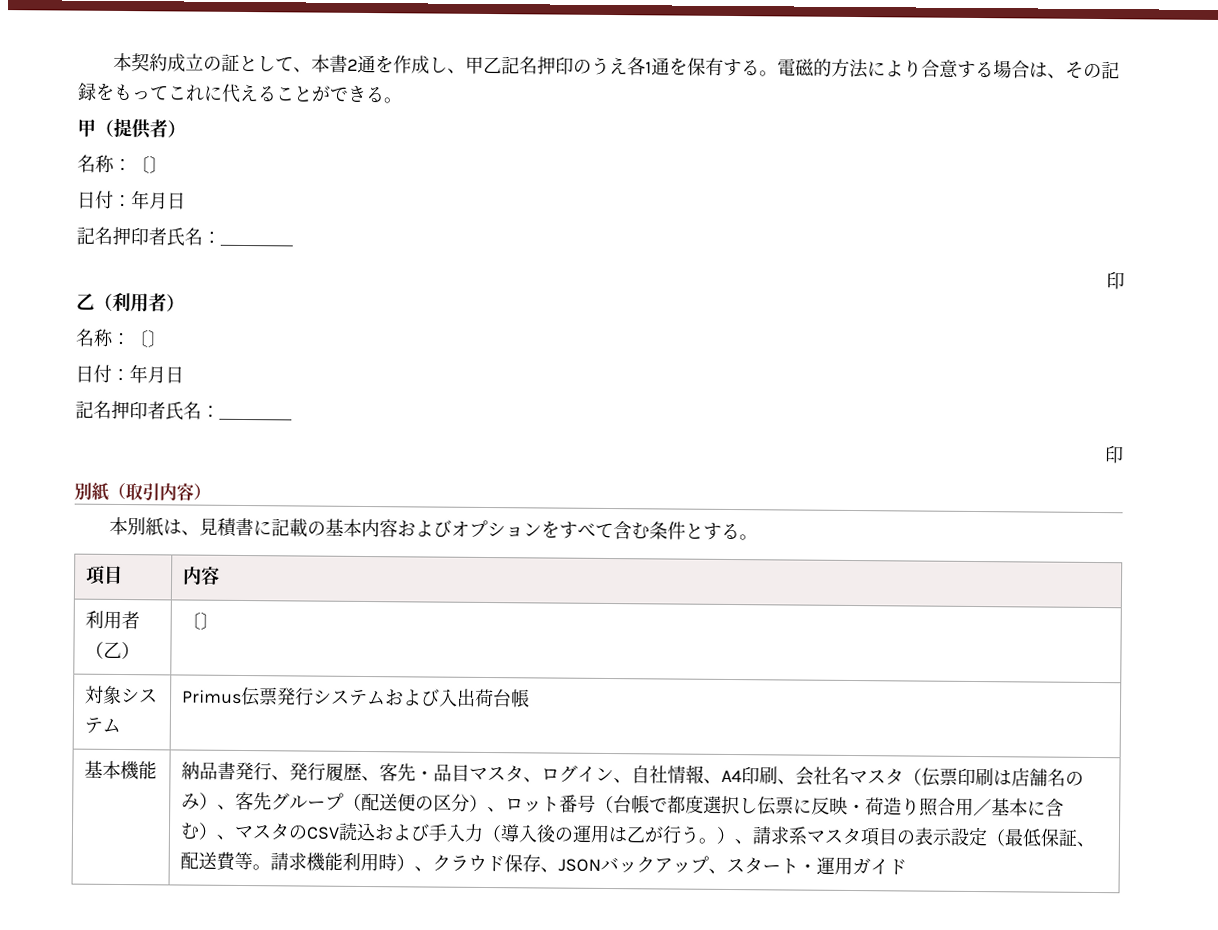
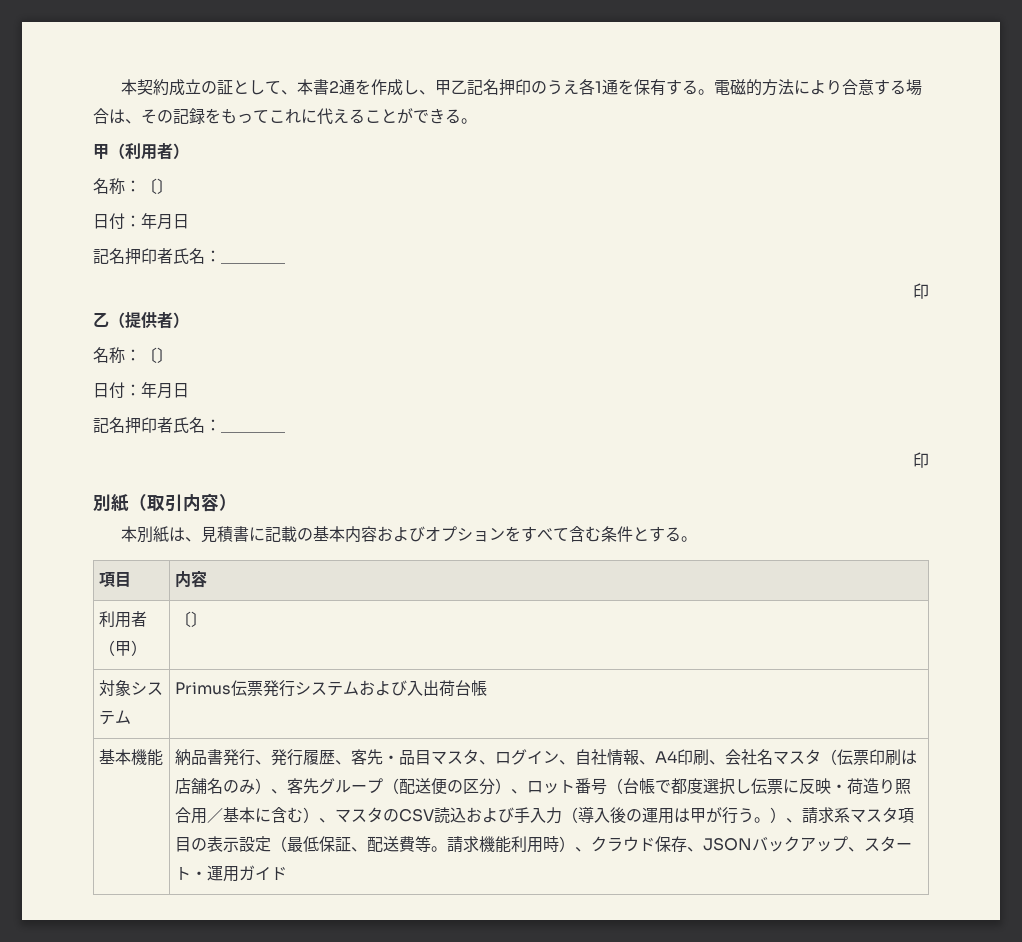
- 甲（提供者）
+ 甲（利用者）
- 乙（利用者）
+ 乙（提供者）
- 利用者（乙） | 〔〕
+ 利用者（甲） | 〔〕
- 納品書発行、発行履歴、客先・品目マスタ、ログイン、自社情報、A4印刷、会社名マスタ（伝票印刷は店舗名のみ）、客先グループ（配送便の区分）、ロット番号（台帳で都度選択し伝票に反映・荷造り照合用／基本に含む）、マスタのCSV読込および手入力（導入後の運用は乙が行う。）、請求系マスタ項目の表示設定（最低保証、配送費等。
+ 納品書発行、発行履歴、客先・品目マスタ、ログイン、自社情報、A4印刷、会社名マスタ（伝票印刷は店舗名のみ）、客先グループ（配送便の区分）、ロット番号（台帳で都度選択し伝票に反映・荷造り照合用／基本に含む）、マスタのCSV読込および手入力（導入後の運用は甲が行う。）、請求系マスタ項目の表示設定（最低保証、配送費等。

